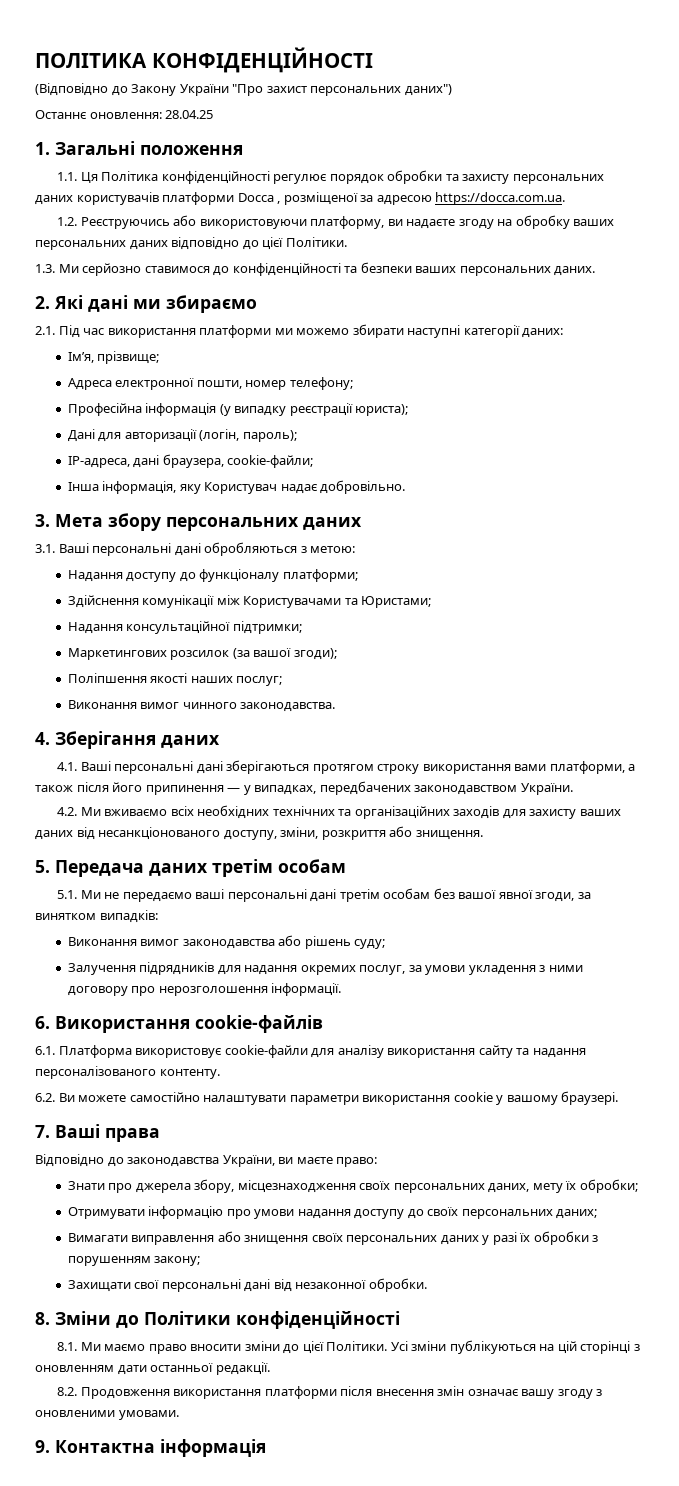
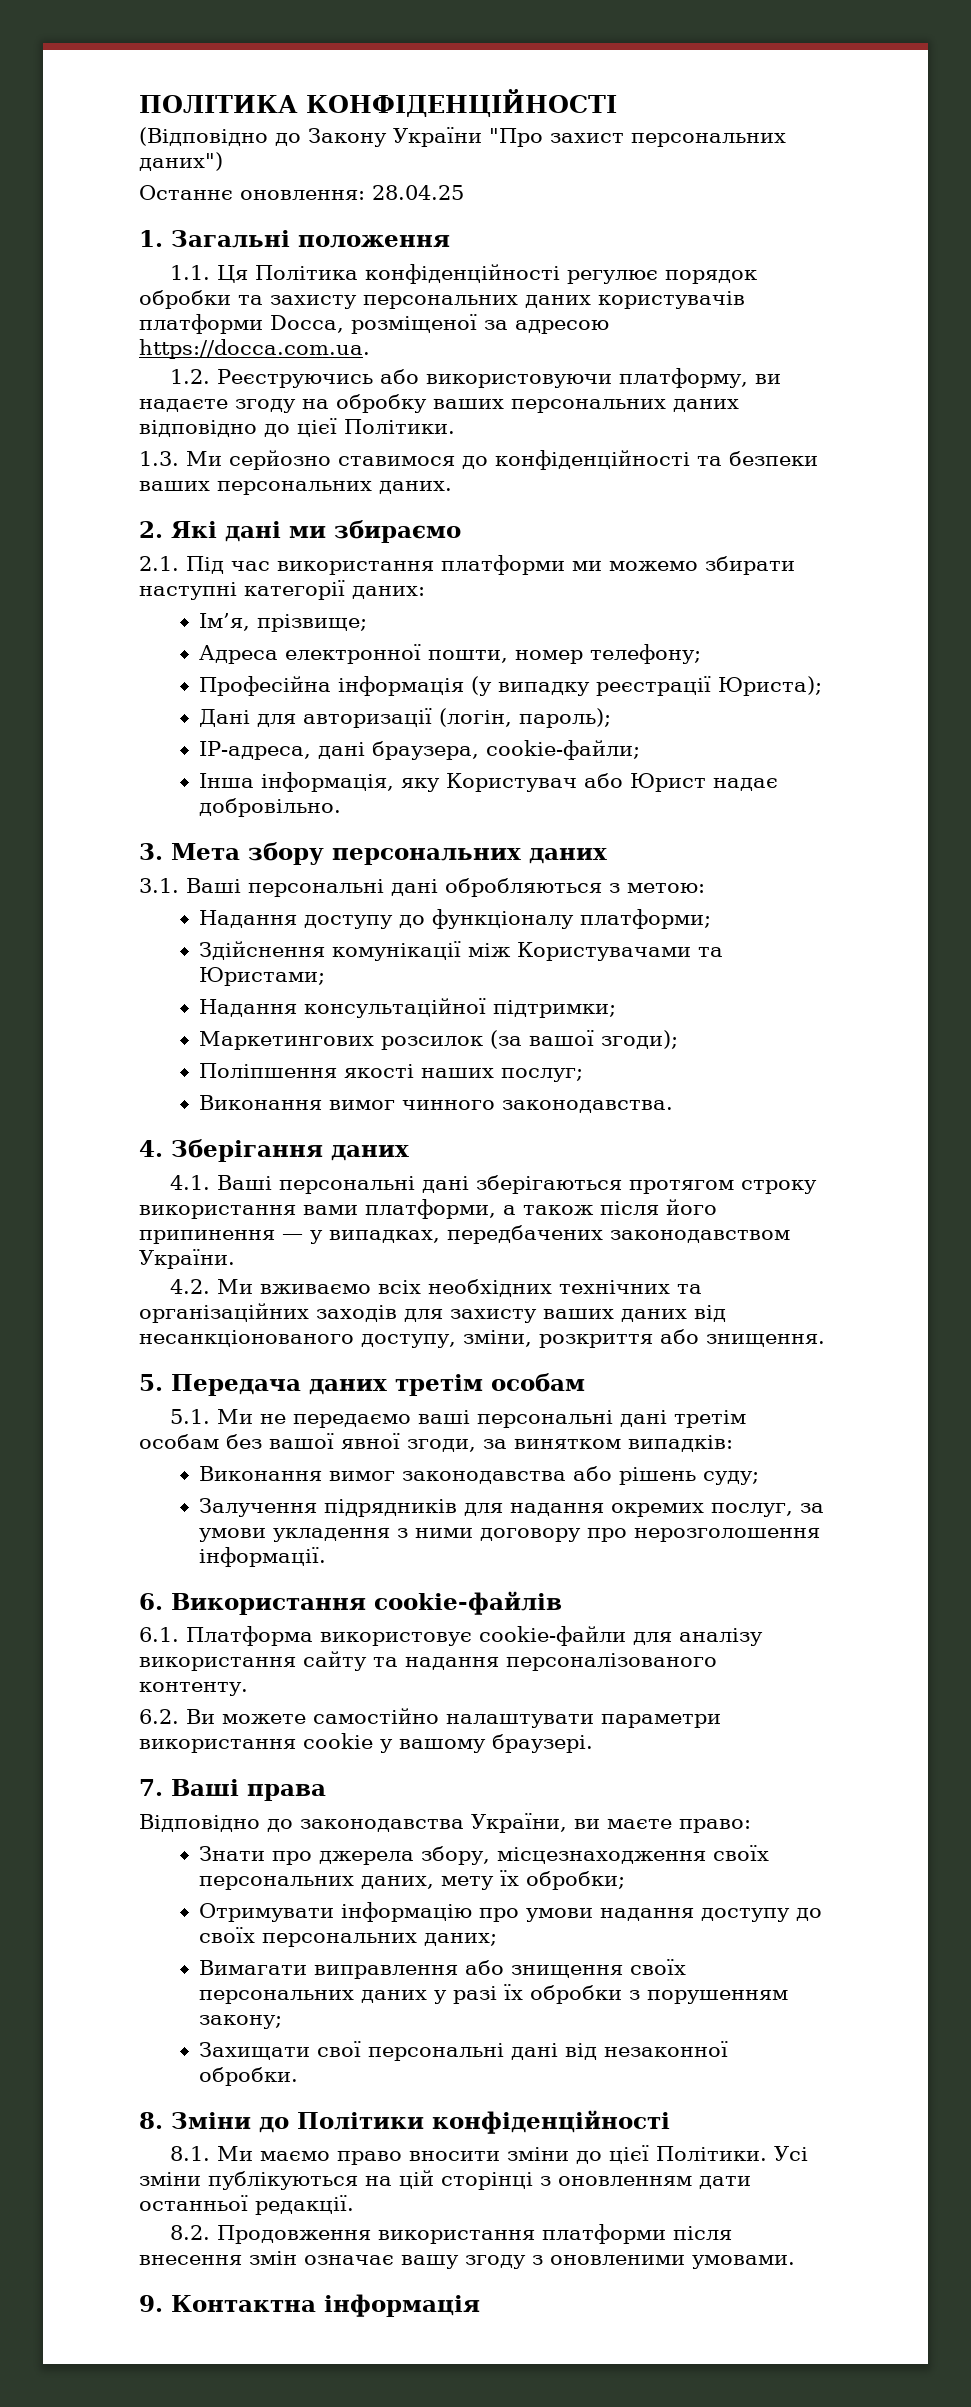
- 1.1. Ця Політика конфіденційності регулює порядок обробки та захисту персональних даних користувачів платформи Docca , розміщеної за адресою https://docca.com.ua.
+ 1.1. Ця Політика конфіденційності регулює порядок обробки та захисту персональних даних користувачів платформи Docca, розміщеної за адресою https://docca.com.ua.
- Професійна інформація (у випадку реєстрації юриста);
+ Професійна інформація (у випадку реєстрації Юриста);
- Інша інформація, яку Користувач надає добровільно.
+ Інша інформація, яку Користувач або Юрист надає добровільно.

